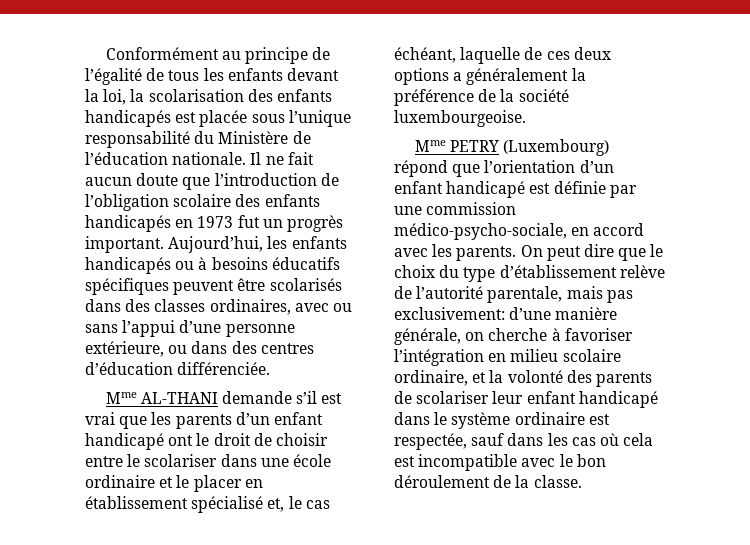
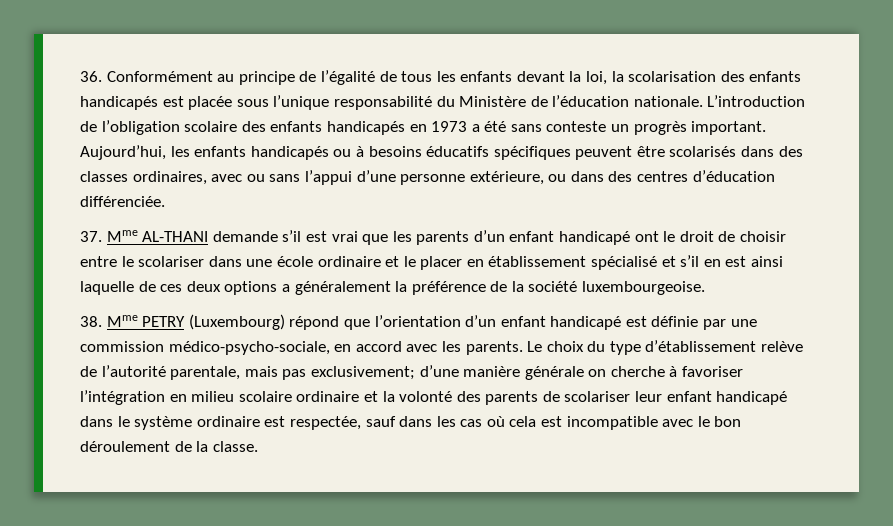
- Conformément au principe de l’égalité de tous les enfants devant la loi, la scolarisation des enfants handicapés est placée sous l’unique responsabilité du Ministère de l’éducation nationale.
+ 36. Conformément au principe de l’égalité de tous les enfants devant la loi, la scolarisation des enfants handicapés est placée sous l’unique responsabilité du Ministère de l’éducation nationale.
- Il ne fait aucun doute que l’introduction de l’obligation scolaire des enfants handicapés en 1973 fut un progrès important.
+ L’introduction de l’obligation scolaire des enfants handicapés en 1973 a été sans conteste un progrès important.
- Mme AL-THANI demande s’il est vrai que les parents d’un enfant handicapé ont le droit de choisir entre le scolariser dans une école ordinaire et le placer en établissement spécialisé et, le cas échéant, laquelle de ces deux options a généralement la préférence de la société luxembourgeoise.
+ 37. Mme AL-THANI demande s’il est vrai que les parents d’un enfant handicapé ont le droit de choisir entre le scolariser dans une école ordinaire et le placer en établissement spécialisé et s’il en est ainsi laquelle de ces deux options a généralement la préférence de la société luxembourgeoise.
- Mme PETRY (Luxembourg) répond que l’orientation d’un enfant handicapé est définie par une commission médico-psycho-sociale, en accord avec les parents.
+ 38. Mme PETRY (Luxembourg) répond que l’orientation d’un enfant handicapé est définie par une commission médico-psycho-sociale, en accord avec les parents.
- On peut dire que le choix du type d’établissement relève de l’autorité parentale, mais pas exclusivement: d’une manière générale, on cherche à favoriser l’intégration en milieu scolaire ordinaire, et la volonté des parents de scolariser leur enfant handicapé dans le système ordinaire est respectée, sauf dans les cas où cela est incompatible avec le bon déroulement de la classe.
+ Le choix du type d’établissement relève de l’autorité parentale, mais pas exclusivement; d’une manière générale on cherche à favoriser l’intégration en milieu scolaire ordinaire et la volonté des parents de scolariser leur enfant handicapé dans le système ordinaire est respectée, sauf dans les cas où cela est incompatible avec le bon déroulement de la classe.

